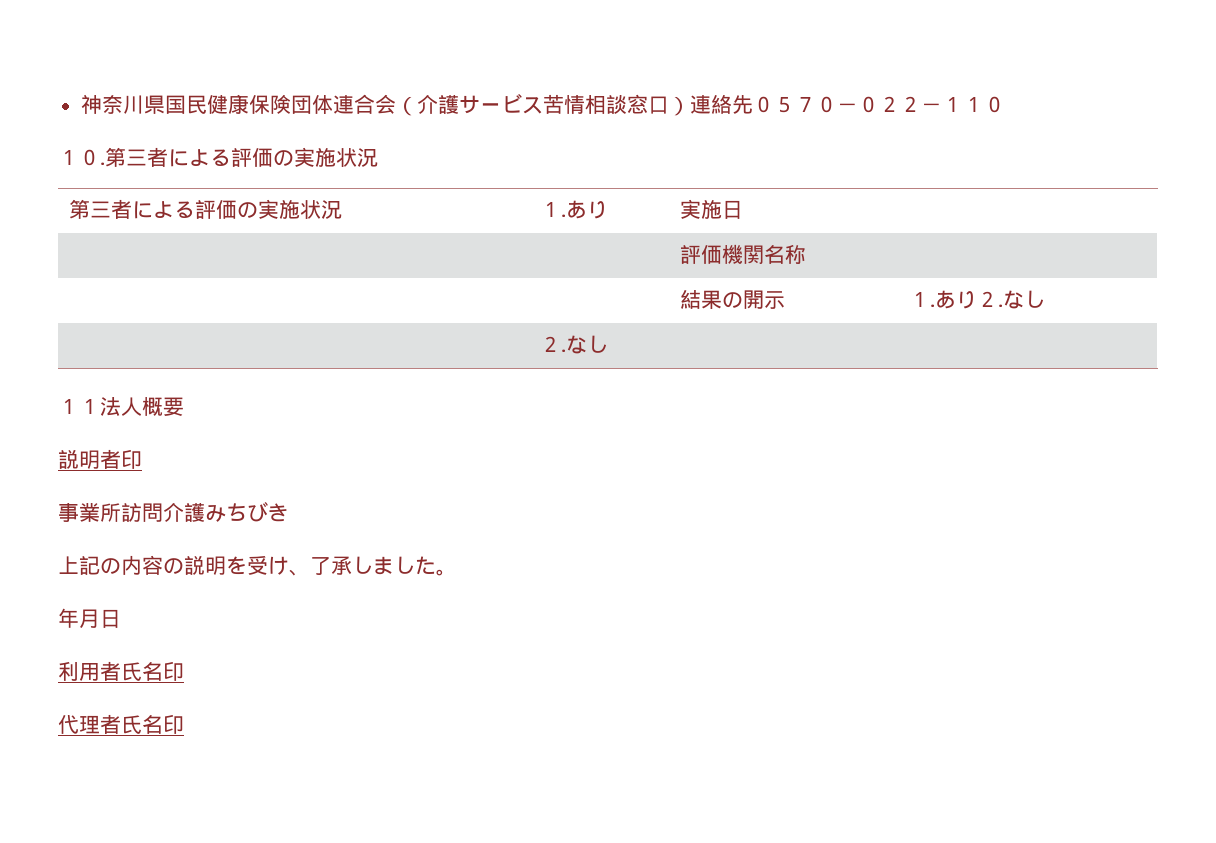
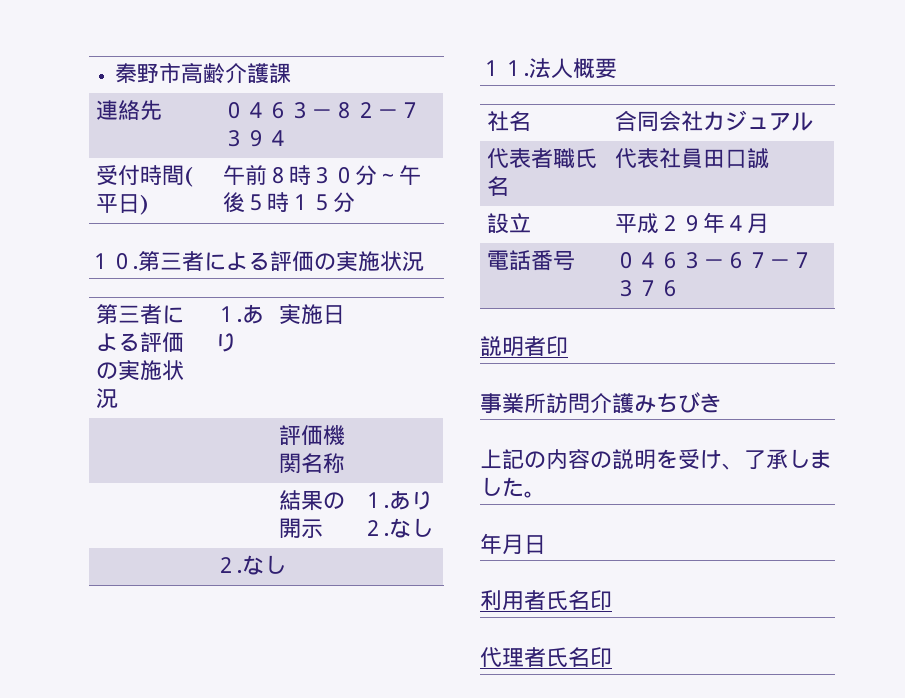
- 神奈川県国民健康保険団体連合会（介護サービス苦情相談窓口）連絡先０５７０－０２２－１１０
+ 秦野市高齢介護課
+ 連絡先 | ０４６３－８２－７３９４
+ 受付時間(平日) | 午前８時３０分～午後５時１５分
- １１法人概要
+ １１.法人概要
+ 社名 | 合同会社カジュアル
+ 代表者職氏名 | 代表社員田口誠
+ 設立 | 平成２９年４月
+ 電話番号 | ０４６３－６７－７３７６

